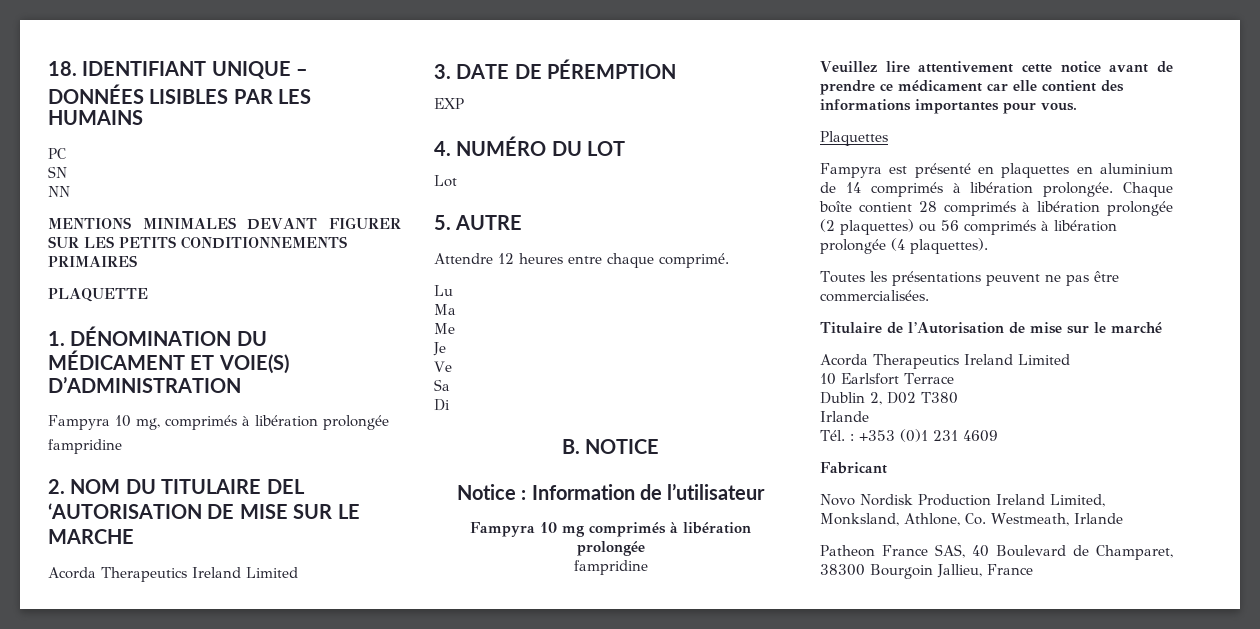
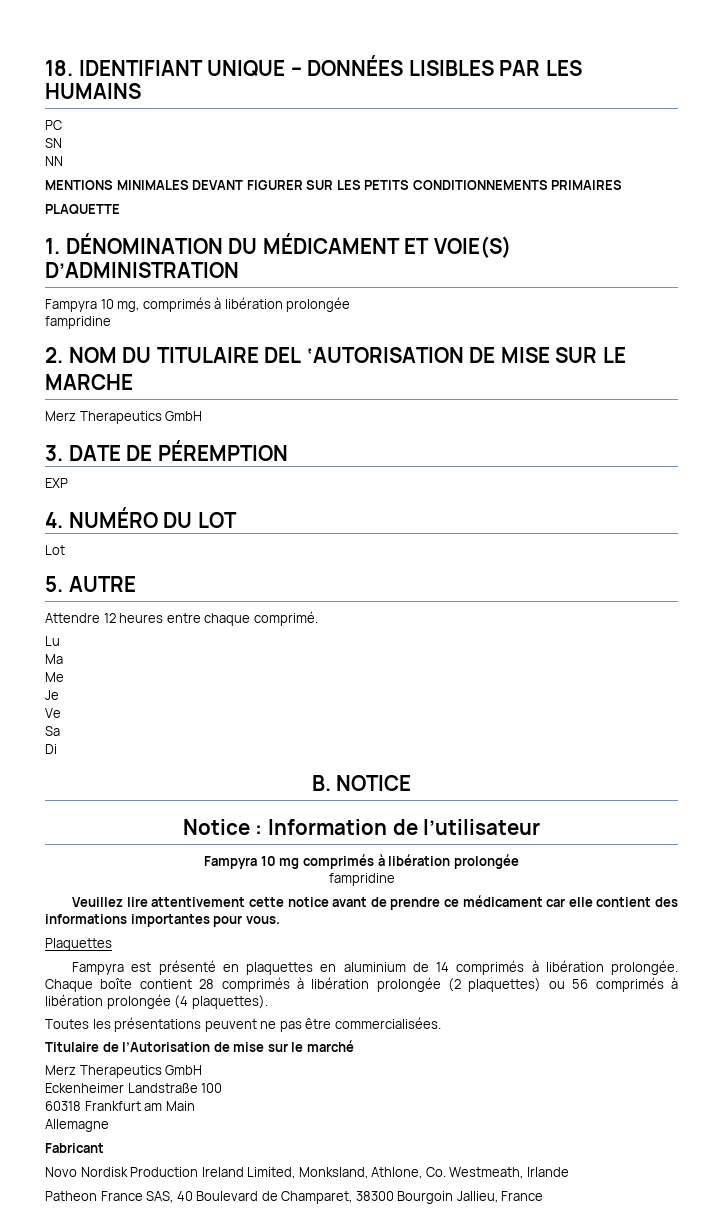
  2. NOM DU TITULAIRE DEL ‘AUTORISATION DE MISE SUR LE MARCHE
- Acorda Therapeutics Ireland Limited
+ Merz Therapeutics GmbH
  Titulaire de l’Autorisation de mise sur le marché
- Acorda Therapeutics Ireland Limited
- 10 Earlsfort Terrace
- Dublin 2, D02 T380
- Irlande
- Tél. : +353 (0)1 231 4609
+ Merz Therapeutics GmbH
+ Eckenheimer Landstraße 100
+ 60318 Frankfurt am Main
+ Allemagne

